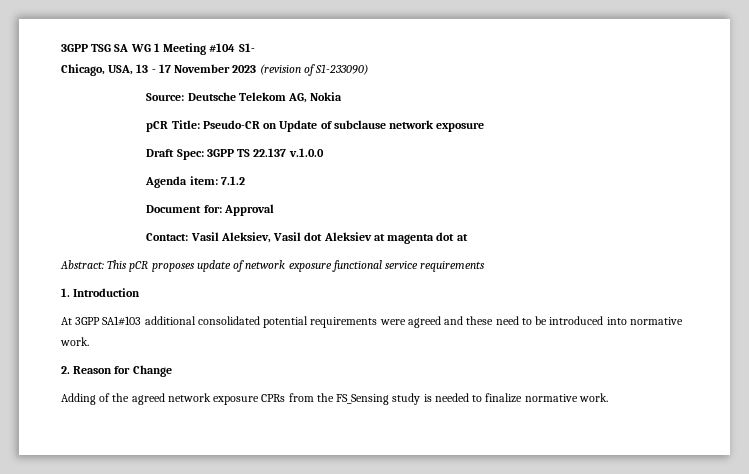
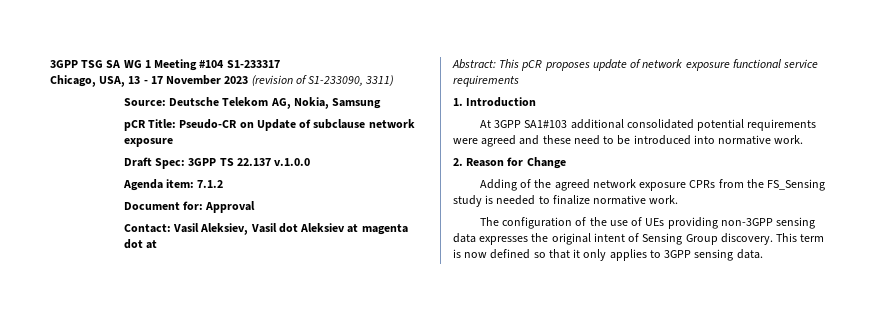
- 3GPP TSG SA WG 1 Meeting #104 S1-
+ 3GPP TSG SA WG 1 Meeting #104 S1-233317
- Chicago, USA, 13 - 17 November 2023 (revision of S1-233090)
+ Chicago, USA, 13 - 17 November 2023 (revision of S1-233090, 3311)
- Source: Deutsche Telekom AG, Nokia
+ Source: Deutsche Telekom AG, Nokia, Samsung
+ The configuration of the use of UEs providing non-3GPP sensing data expresses the original intent of Sensing Group discovery. This term is now defined so that it only applies to 3GPP sensing data.

